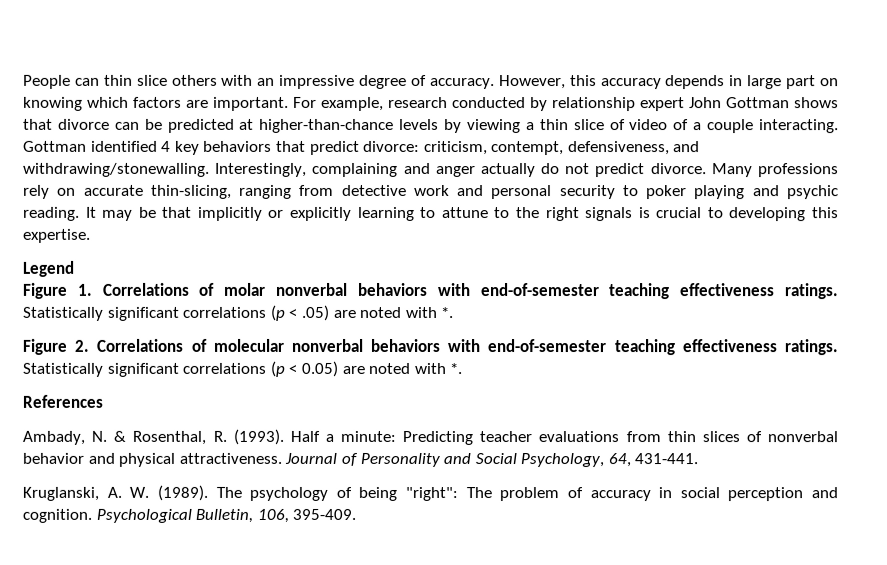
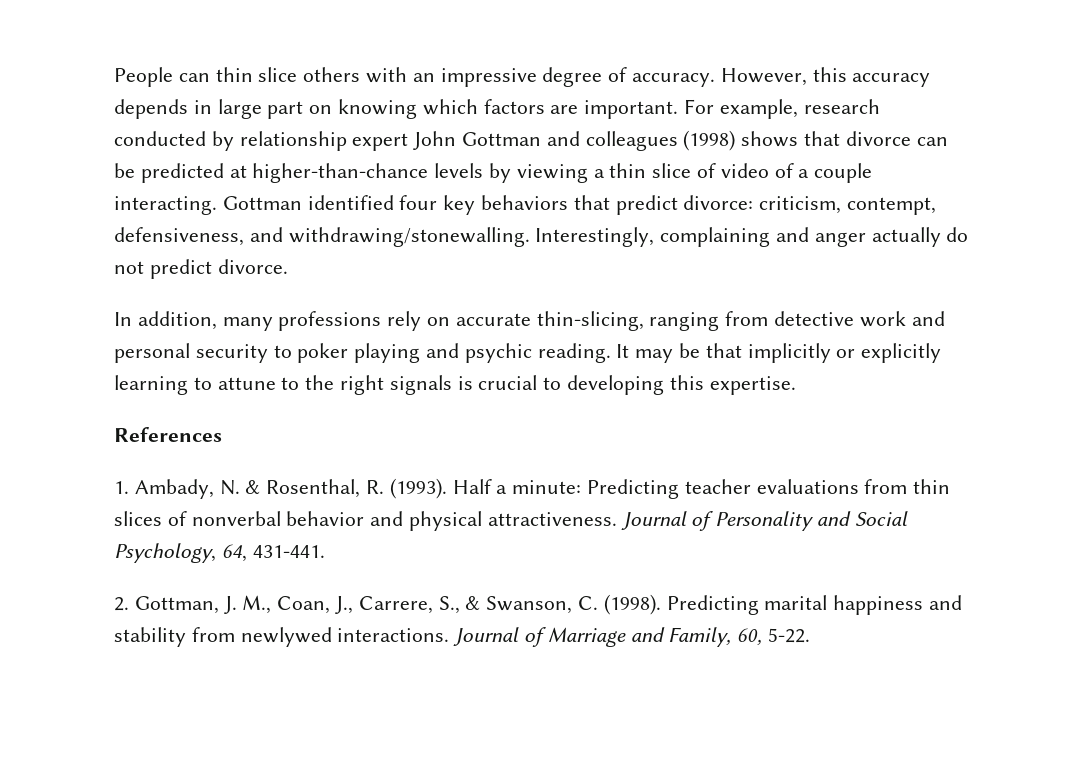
- For example, research conducted by relationship expert John Gottman shows that divorce can be predicted at higher-than-chance levels by viewing a thin slice of video of a couple interacting.
+ For example, research conducted by relationship expert John Gottman and colleagues (1998) shows that divorce can be predicted at higher-than-chance levels by viewing a thin slice of video of a couple interacting.
- Gottman identified 4 key behaviors that predict divorce: criticism, contempt, defensiveness, and withdrawing/stonewalling.
+ Gottman identified four key behaviors that predict divorce: criticism, contempt, defensiveness, and withdrawing/stonewalling.
- Interestingly, complaining and anger actually do not predict divorce. Many professions rely on accurate thin-slicing, ranging from detective work and personal security to poker playing and psychic reading.
+ Interestingly, complaining and anger actually do not predict divorce.
+ In addition, many professions rely on accurate thin-slicing, ranging from detective work and personal security to poker playing and psychic reading.
- Legend
- Figure 1. Correlations of molar nonverbal behaviors with end-of-semester teaching effectiveness ratings. Statistically significant correlations (p < .05) are noted with *.
- Figure 2. Correlations of molecular nonverbal behaviors with end-of-semester teaching effectiveness ratings. Statistically significant correlations (p < 0.05) are noted with *.
- Ambady, N. & Rosenthal, R. (1993).
+ 1. Ambady, N. & Rosenthal, R. (1993).
- Kruglanski, A. W. (1989). The psychology of being "right": The problem of accuracy in social perception and cognition. Psychological Bulletin, 106, 395-409.
+ 2. Gottman, J. M., Coan, J., Carrere, S., & Swanson, C. (1998). Predicting marital happiness and stability from newlywed interactions. Journal of Marriage and Family, 60, 5-22.

